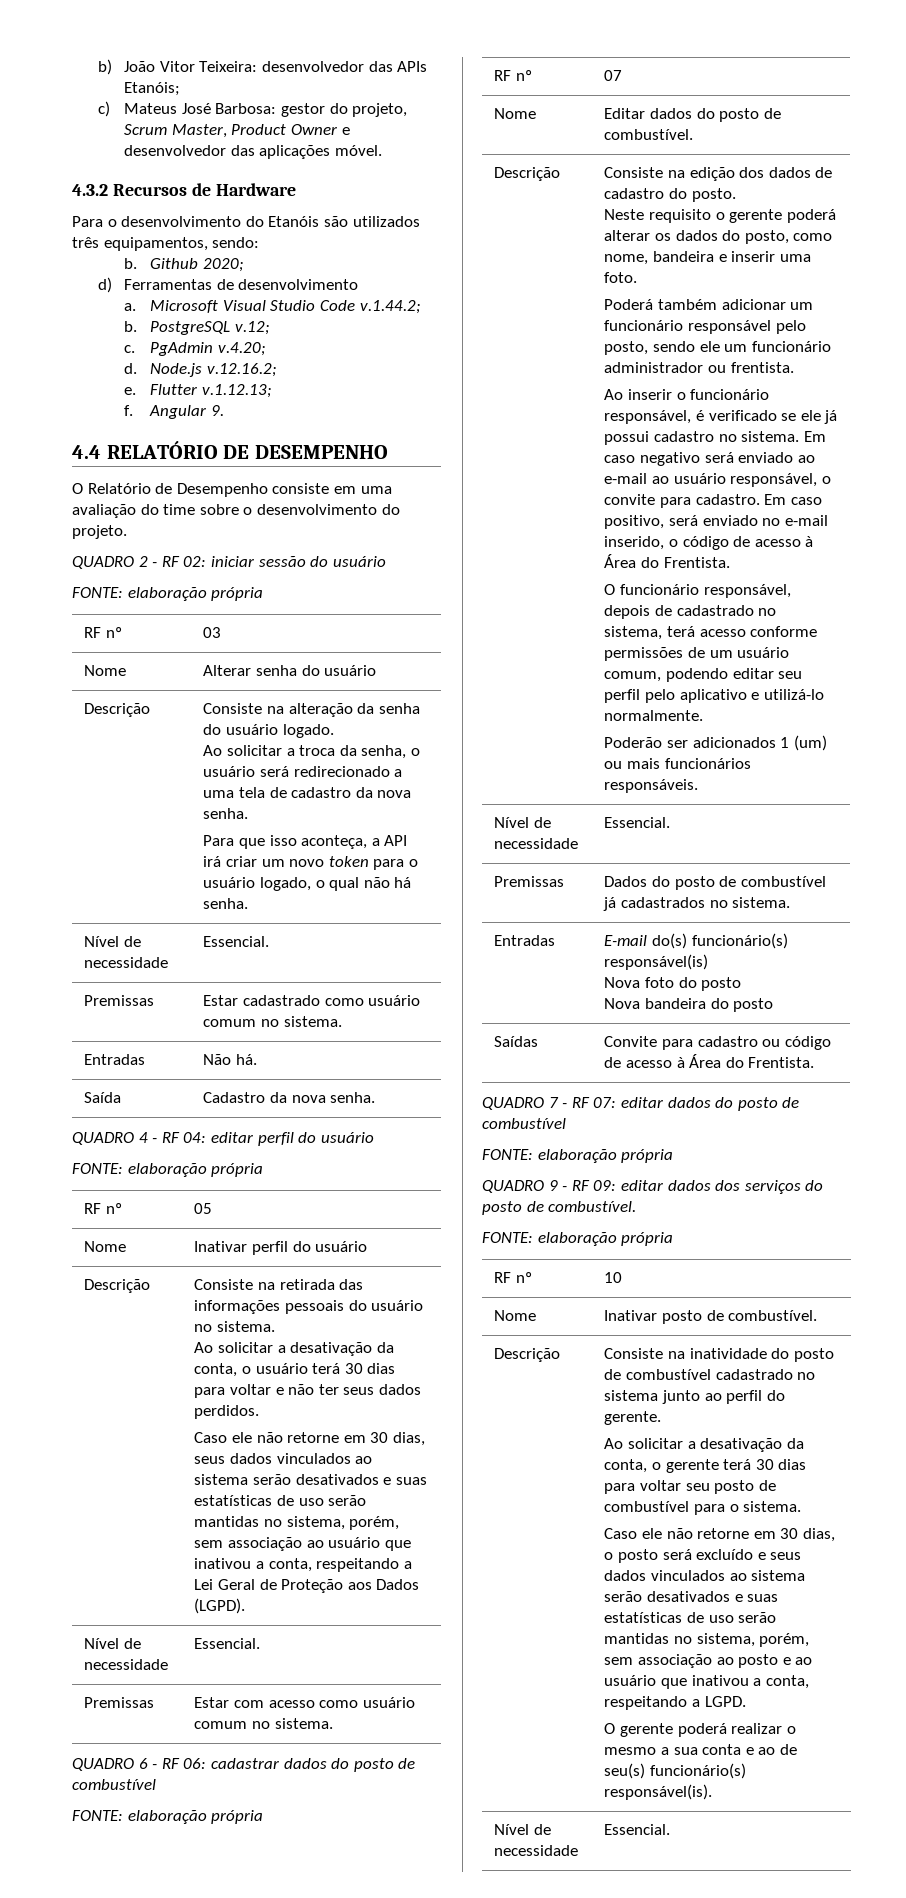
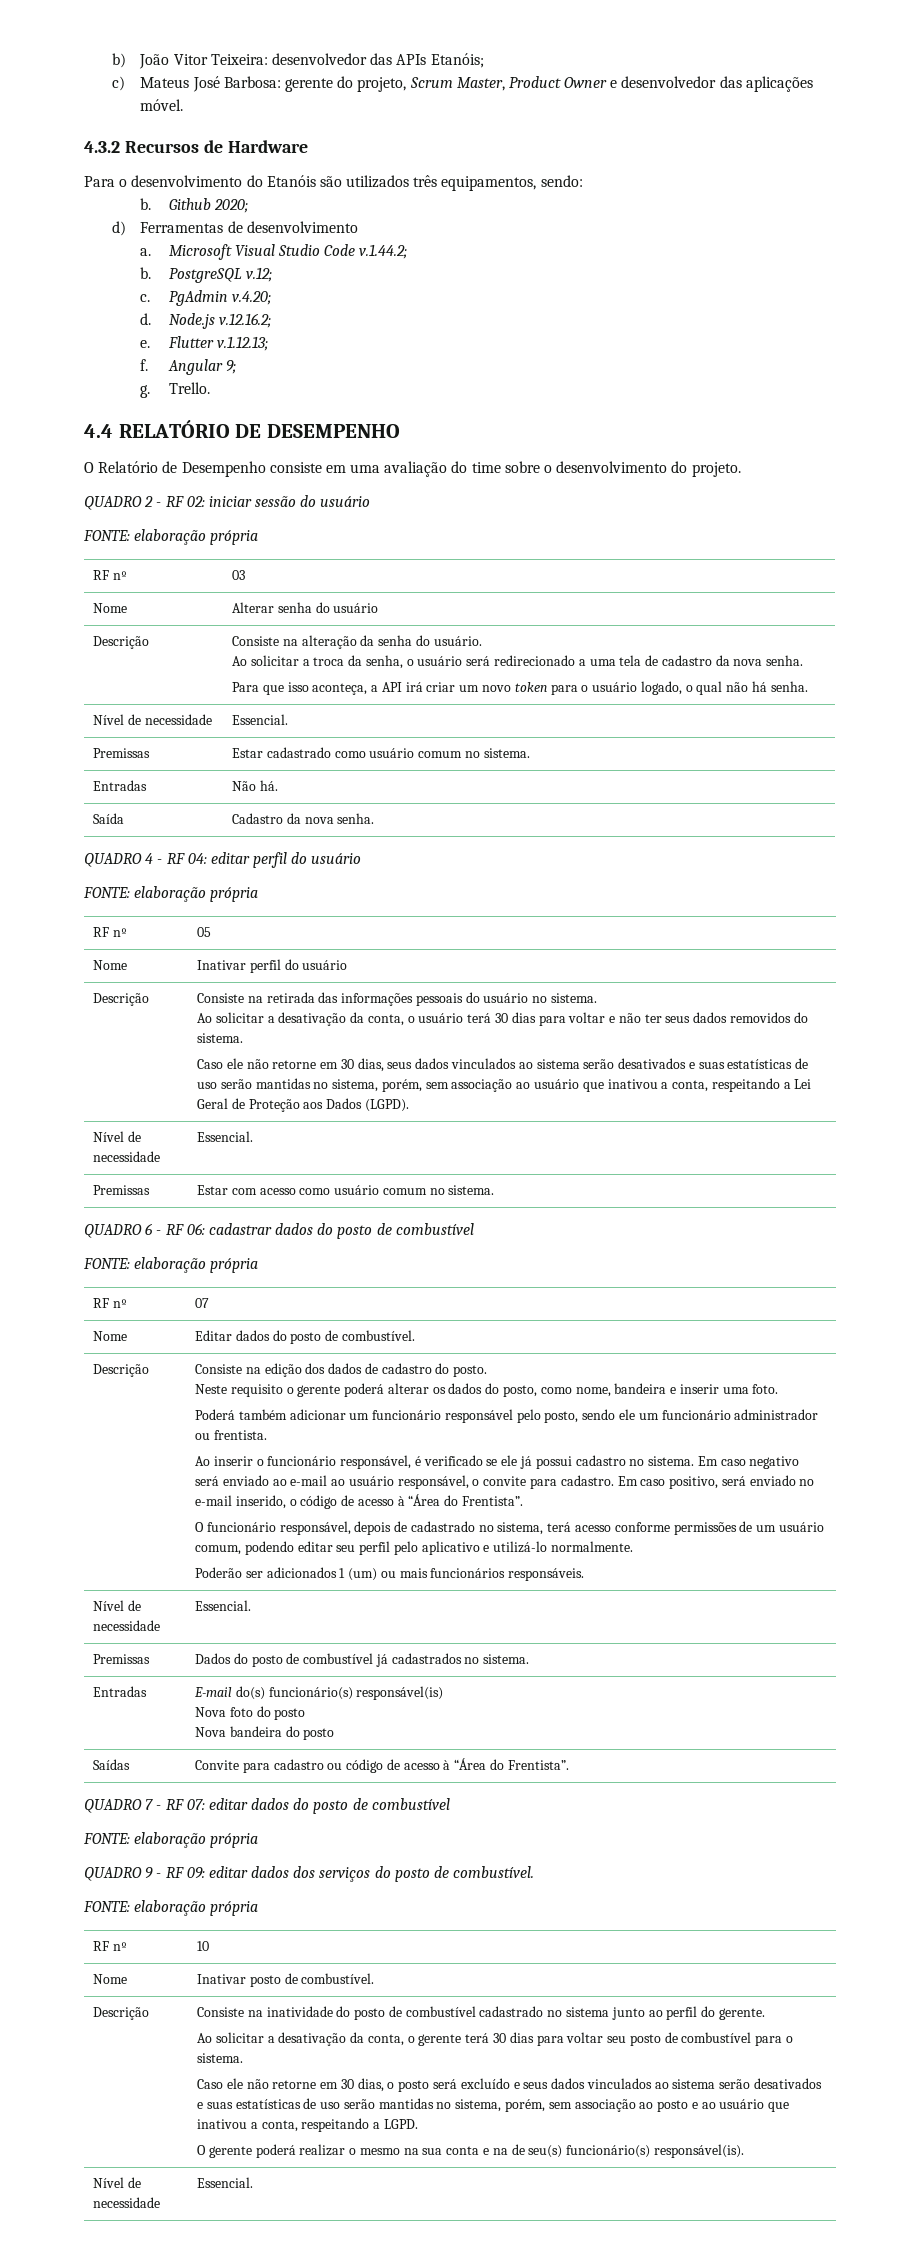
- c) Mateus José Barbosa: gestor do projeto, Scrum Master, Product Owner e desenvolvedor das aplicações móvel.
+ c) Mateus José Barbosa: gerente do projeto, Scrum Master, Product Owner e desenvolvedor das aplicações móvel.
- Angular 9.
+ Angular 9;
+ g. Trello.
- Consiste na alteração da senha do usuário logado.
+ Consiste na alteração da senha do usuário.
- Ao solicitar a desativação da conta, o usuário terá 30 dias para voltar e não ter seus dados perdidos.
+ Ao solicitar a desativação da conta, o usuário terá 30 dias para voltar e não ter seus dados removidos do sistema.
- Em caso positivo, será enviado no e-mail inserido, o código de acesso à Área do Frentista.
+ Em caso positivo, será enviado no e-mail inserido, o código de acesso à “Área do Frentista”.
- Saídas | Convite para cadastro ou código de acesso à Área do Frentista.
+ Saídas | Convite para cadastro ou código de acesso à “Área do Frentista”.
- O gerente poderá realizar o mesmo a sua conta e ao de seu(s) funcionário(s) responsável(is).
+ O gerente poderá realizar o mesmo na sua conta e na de seu(s) funcionário(s) responsável(is).

